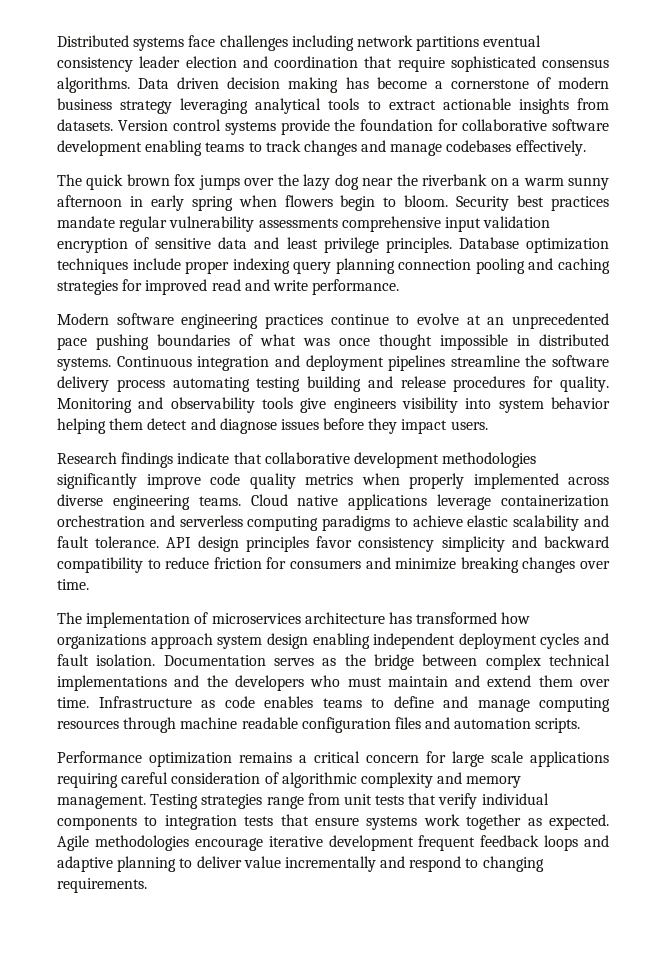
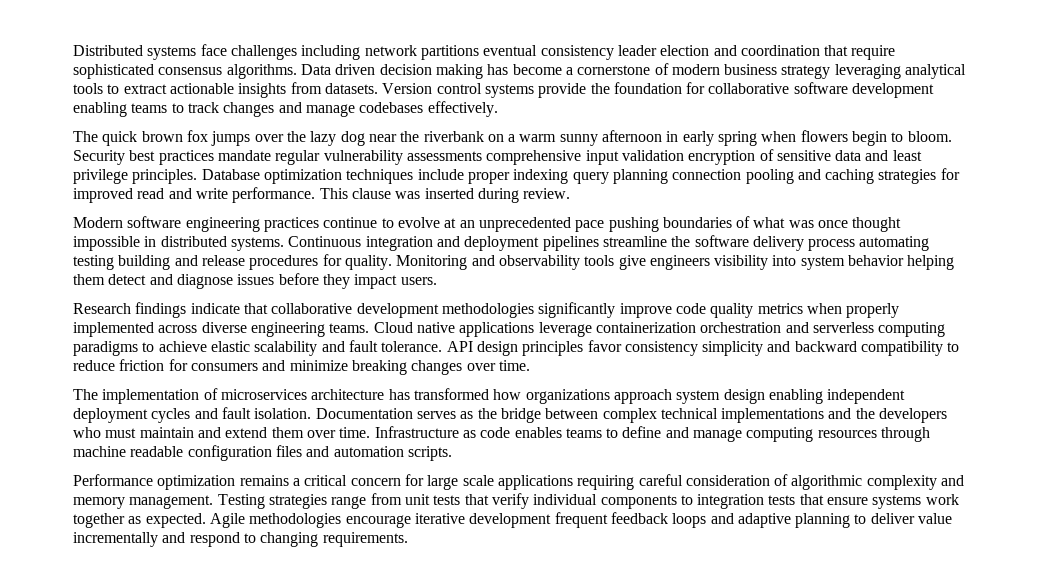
+ This clause was inserted during review.

